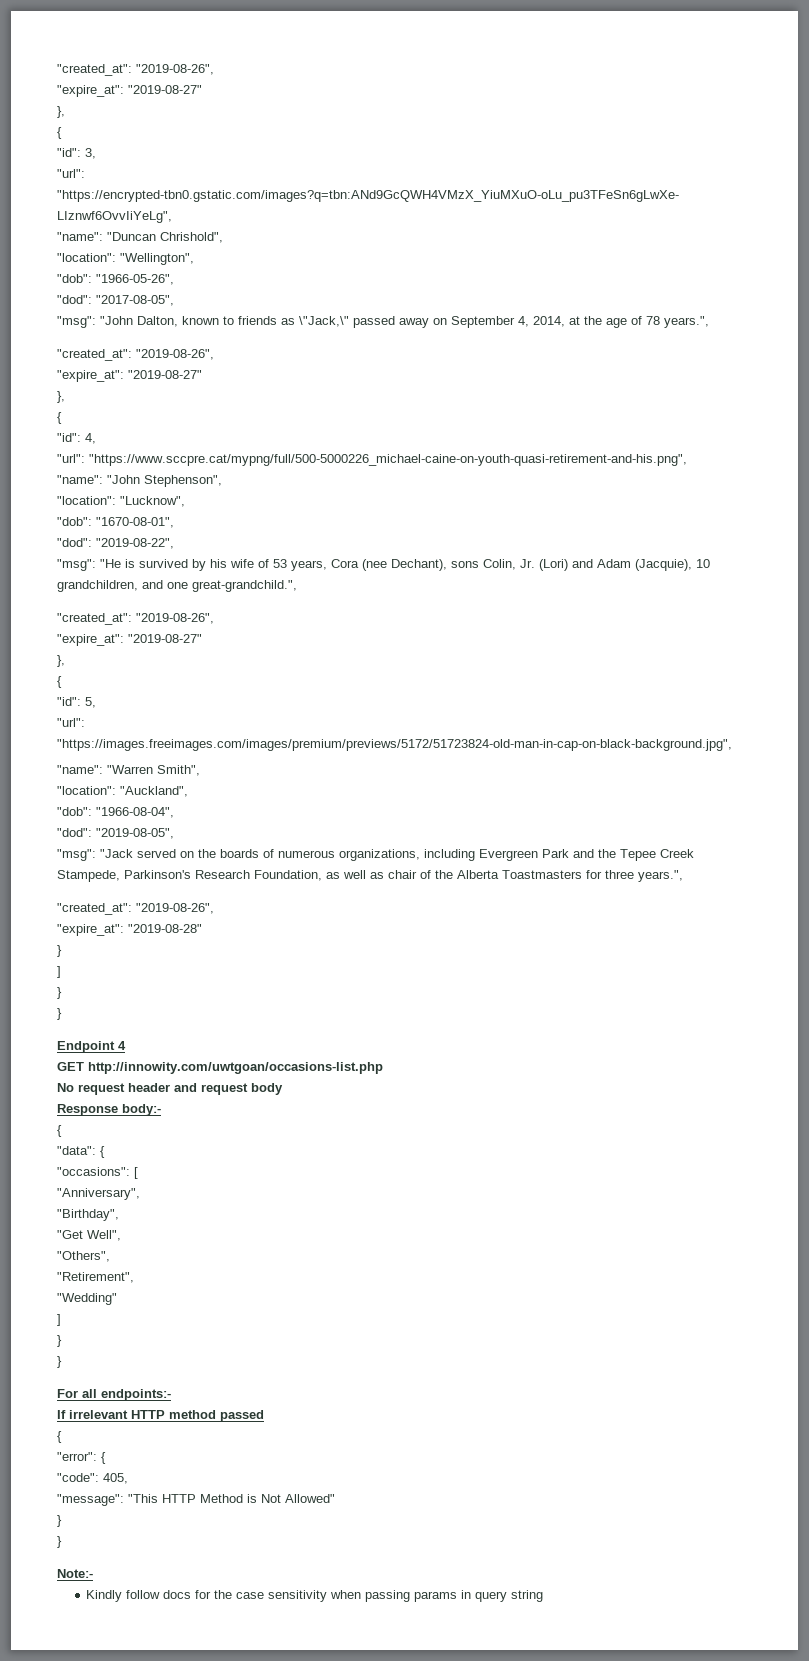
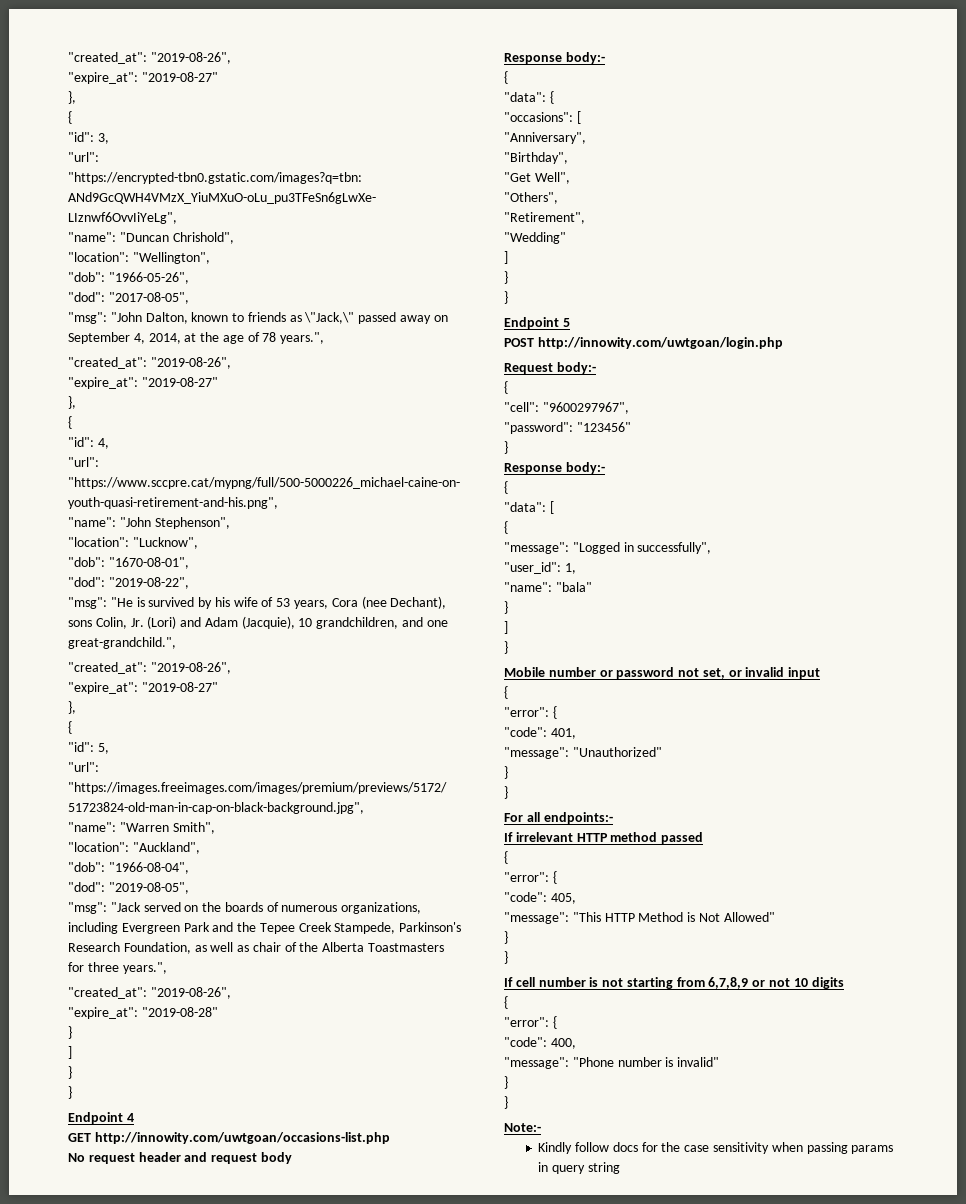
+ Endpoint 5
+ POST http://innowity.com/uwtgoan/login.php
+ Request body:-
+ {
+ "cell": "9600297967",
+ "password": "123456"
+ }
+ Response body:-
+ {
+ "data": [
+ {
+ "message": "Logged in successfully",
+ "user_id": 1,
+ "name": "bala"
+ }
+ ]
+ }
+ Mobile number or password not set, or invalid input
+ {
+ "error": {
+ "code": 401,
+ "message": "Unauthorized"
+ }
+ }
+ If cell number is not starting from 6,7,8,9 or not 10 digits
+ {
+ "error": {
+ "code": 400,
+ "message": "Phone number is invalid"
+ }
+ }

